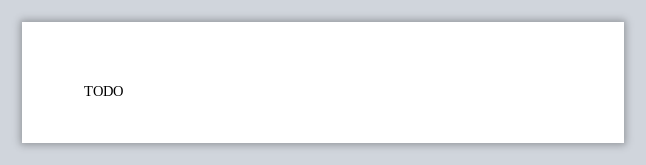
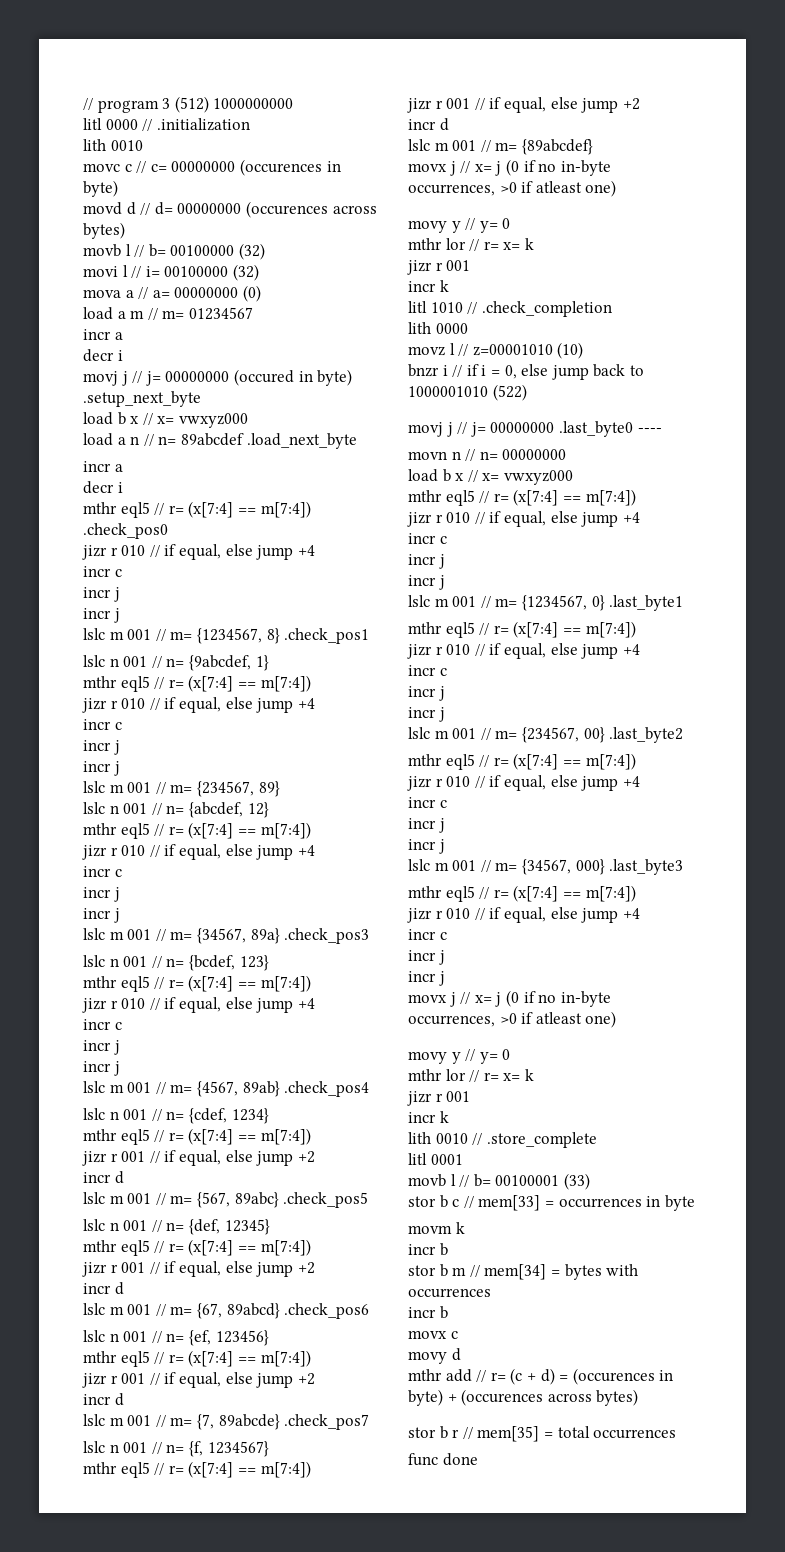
- TODO
+ // program 3 (512) 1000000000
+ litl 0000 // .initialization
+ lith 0010
+ movc c // c= 00000000 (occurences in byte)
+ movd d // d= 00000000 (occurences across bytes)
+ movb l // b= 00100000 (32)
+ movi l // i= 00100000 (32)
+ mova a // a= 00000000 (0)
+ load a m // m= 01234567
+ incr a
+ decr i
+ movj j // j= 00000000 (occured in byte) .setup_next_byte
+ load b x // x= vwxyz000
+ load a n // n= 89abcdef .load_next_byte
+ incr a
+ decr i
+ mthr eql5 // r= (x[7:4] == m[7:4]) .check_pos0
+ jizr r 010 // if equal, else jump +4
+ incr c
+ incr j
+ incr j
+ lslc m 001 // m= {1234567, 8} .check_pos1
+ lslc n 001 // n= {9abcdef, 1}
+ mthr eql5 // r= (x[7:4] == m[7:4])
+ jizr r 010 // if equal, else jump +4
+ incr c
+ incr j
+ incr j
+ lslc m 001 // m= {234567, 89}
+ lslc n 001 // n= {abcdef, 12}
+ mthr eql5 // r= (x[7:4] == m[7:4])
+ jizr r 010 // if equal, else jump +4
+ incr c
+ incr j
+ incr j
+ lslc m 001 // m= {34567, 89a} .check_pos3
+ lslc n 001 // n= {bcdef, 123}
+ mthr eql5 // r= (x[7:4] == m[7:4])
+ jizr r 010 // if equal, else jump +4
+ incr c
+ incr j
+ incr j
+ lslc m 001 // m= {4567, 89ab} .check_pos4
+ lslc n 001 // n= {cdef, 1234}
+ mthr eql5 // r= (x[7:4] == m[7:4])
+ jizr r 001 // if equal, else jump +2
+ incr d
+ lslc m 001 // m= {567, 89abc} .check_pos5
+ lslc n 001 // n= {def, 12345}
+ mthr eql5 // r= (x[7:4] == m[7:4])
+ jizr r 001 // if equal, else jump +2
+ incr d
+ lslc m 001 // m= {67, 89abcd} .check_pos6
+ lslc n 001 // n= {ef, 123456}
+ mthr eql5 // r= (x[7:4] == m[7:4])
+ jizr r 001 // if equal, else jump +2
+ incr d
+ lslc m 001 // m= {7, 89abcde} .check_pos7
+ lslc n 001 // n= {f, 1234567}
+ mthr eql5 // r= (x[7:4] == m[7:4])
+ jizr r 001 // if equal, else jump +2
+ incr d
+ lslc m 001 // m= {89abcdef}
+ movx j // x= j (0 if no in-byte occurrences, >0 if atleast one)
+ movy y // y= 0
+ mthr lor // r= x= k
+ jizr r 001
+ incr k
+ litl 1010 // .check_completion
+ lith 0000
+ movz l // z=00001010 (10)
+ bnzr i // if i = 0, else jump back to 1000001010 (522)
+ movj j // j= 00000000 .last_byte0 ----
+ movn n // n= 00000000
+ load b x // x= vwxyz000
+ mthr eql5 // r= (x[7:4] == m[7:4])
+ jizr r 010 // if equal, else jump +4
+ incr c
+ incr j
+ incr j
+ lslc m 001 // m= {1234567, 0} .last_byte1
+ mthr eql5 // r= (x[7:4] == m[7:4])
+ jizr r 010 // if equal, else jump +4
+ incr c
+ incr j
+ incr j
+ lslc m 001 // m= {234567, 00} .last_byte2
+ mthr eql5 // r= (x[7:4] == m[7:4])
+ jizr r 010 // if equal, else jump +4
+ incr c
+ incr j
+ incr j
+ lslc m 001 // m= {34567, 000} .last_byte3
+ mthr eql5 // r= (x[7:4] == m[7:4])
+ jizr r 010 // if equal, else jump +4
+ incr c
+ incr j
+ incr j
+ movx j // x= j (0 if no in-byte occurrences, >0 if atleast one)
+ movy y // y= 0
+ mthr lor // r= x= k
+ jizr r 001
+ incr k
+ lith 0010 // .store_complete
+ litl 0001
+ movb l // b= 00100001 (33)
+ stor b c // mem[33] = occurrences in byte
+ movm k
+ incr b
+ stor b m // mem[34] = bytes with occurrences
+ incr b
+ movx c
+ movy d
+ mthr add // r= (c + d) = (occurences in byte) + (occurences across bytes)
+ stor b r // mem[35] = total occurrences
+ func done

